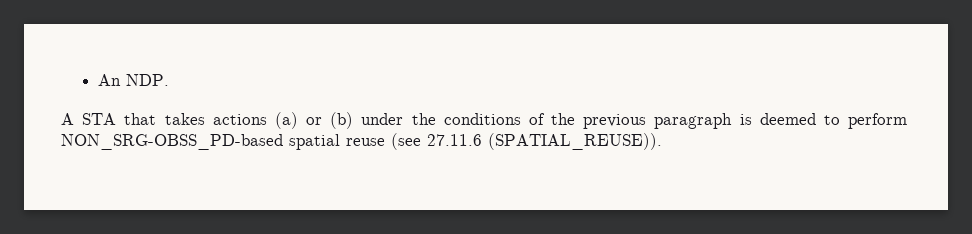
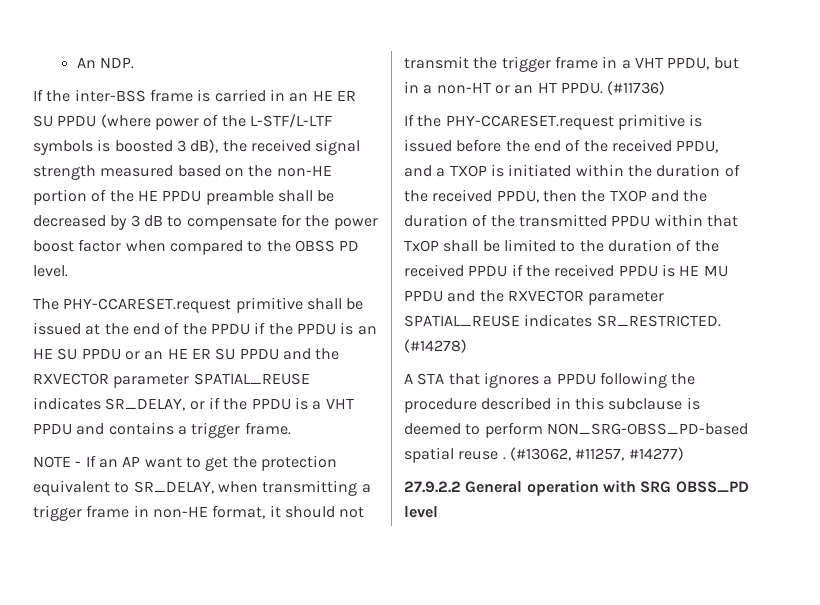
- A STA that takes actions (a) or (b) under the conditions of the previous paragraph is deemed to perform NON_SRG-OBSS_PD-based spatial reuse (see 27.11.6 (SPATIAL_REUSE)).
+ If the inter-BSS frame is carried in an HE ER SU PPDU (where power of the L-STF/L-LTF symbols is boosted 3 dB), the received signal strength measured based on the non-HE portion of the HE PPDU preamble shall be decreased by 3 dB to compensate for the power boost factor when compared to the OBSS PD level.
+ The PHY-CCARESET.request primitive shall be issued at the end of the PPDU if the PPDU is an HE SU PPDU or an HE ER SU PPDU and the RXVECTOR parameter SPATIAL_REUSE indicates SR_DELAY, or if the PPDU is a VHT PPDU and contains a trigger frame.
+ NOTE - If an AP want to get the protection equivalent to SR_DELAY, when transmitting a trigger frame in non-HE format, it should not transmit the trigger frame in a VHT PPDU, but in a non-HT or an HT PPDU. (#11736)
+ If the PHY-CCARESET.request primitive is issued before the end of the received PPDU, and a TXOP is initiated within the duration of the received PPDU, then the TXOP and the duration of the transmitted PPDU within that TxOP shall be limited to the duration of the received PPDU if the received PPDU is HE MU PPDU and the RXVECTOR parameter SPATIAL_REUSE indicates SR_RESTRICTED. (#14278)
+ A STA that ignores a PPDU following the procedure described in this subclause is deemed to perform NON_SRG-OBSS_PD-based spatial reuse . (#13062, #11257, #14277)
+ 27.9.2.2 General operation with SRG OBSS_PD level

